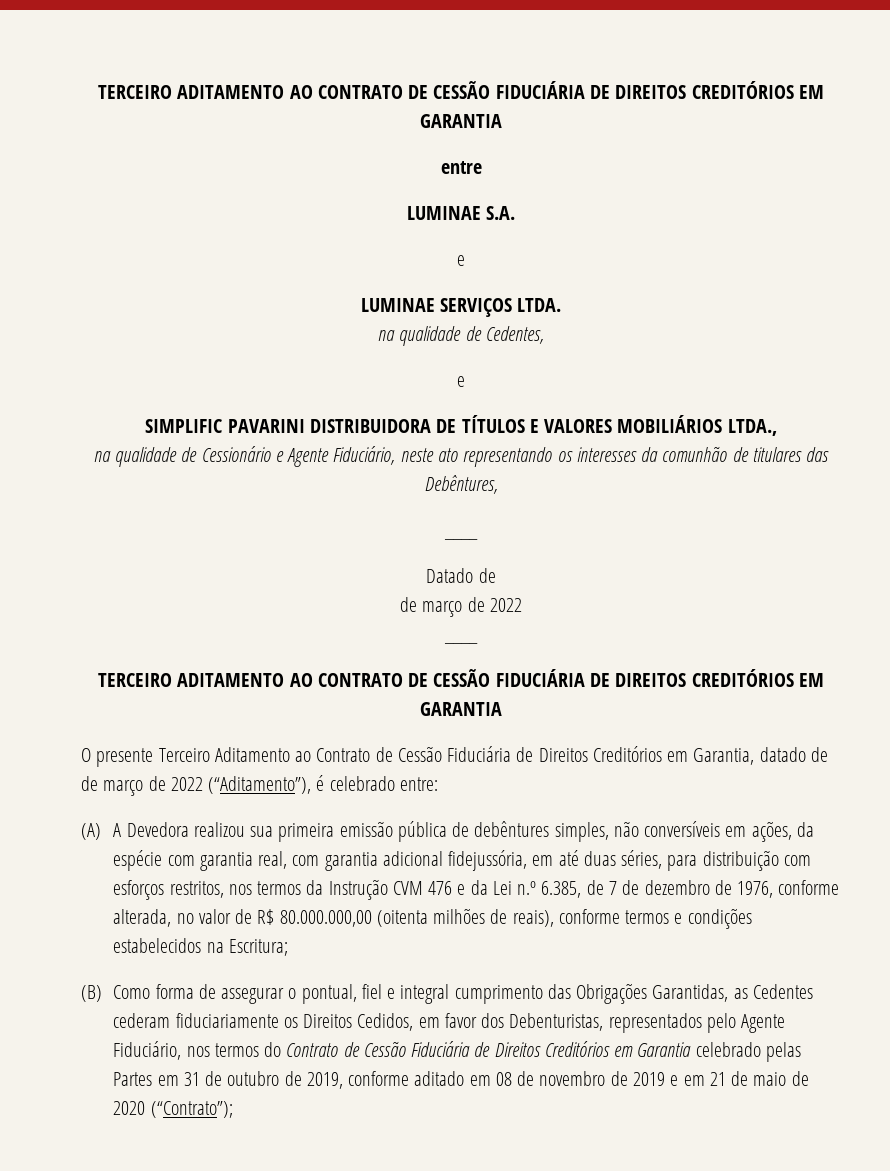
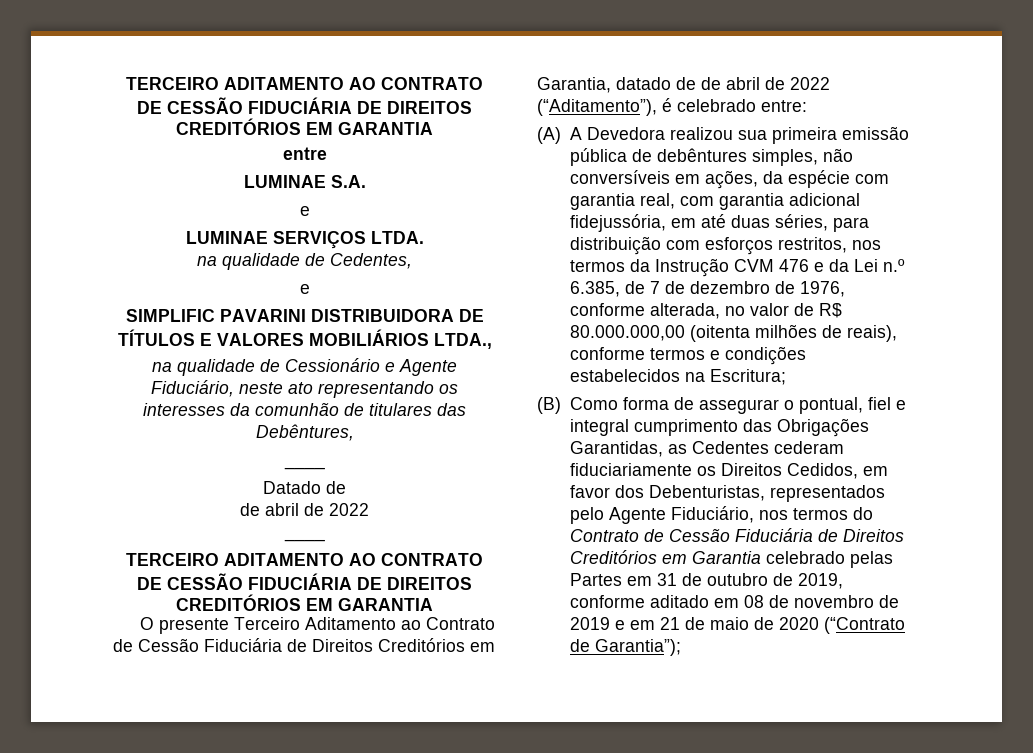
  Datado de
- de março de 2022
+ de abril de 2022
- O presente Terceiro Aditamento ao Contrato de Cessão Fiduciária de Direitos Creditórios em Garantia, datado de de março de 2022 (“Aditamento”), é celebrado entre:
+ O presente Terceiro Aditamento ao Contrato de Cessão Fiduciária de Direitos Creditórios em Garantia, datado de de abril de 2022 (“Aditamento”), é celebrado entre:
- (B) Como forma de assegurar o pontual, fiel e integral cumprimento das Obrigações Garantidas, as Cedentes cederam fiduciariamente os Direitos Cedidos, em favor dos Debenturistas, representados pelo Agente Fiduciário, nos termos do Contrato de Cessão Fiduciária de Direitos Creditórios em Garantia celebrado pelas Partes em 31 de outubro de 2019, conforme aditado em 08 de novembro de 2019 e em 21 de maio de 2020 (“Contrato”);
+ (B) Como forma de assegurar o pontual, fiel e integral cumprimento das Obrigações Garantidas, as Cedentes cederam fiduciariamente os Direitos Cedidos, em favor dos Debenturistas, representados pelo Agente Fiduciário, nos termos do Contrato de Cessão Fiduciária de Direitos Creditórios em Garantia celebrado pelas Partes em 31 de outubro de 2019, conforme aditado em 08 de novembro de 2019 e em 21 de maio de 2020 (“Contrato de Garantia”);

